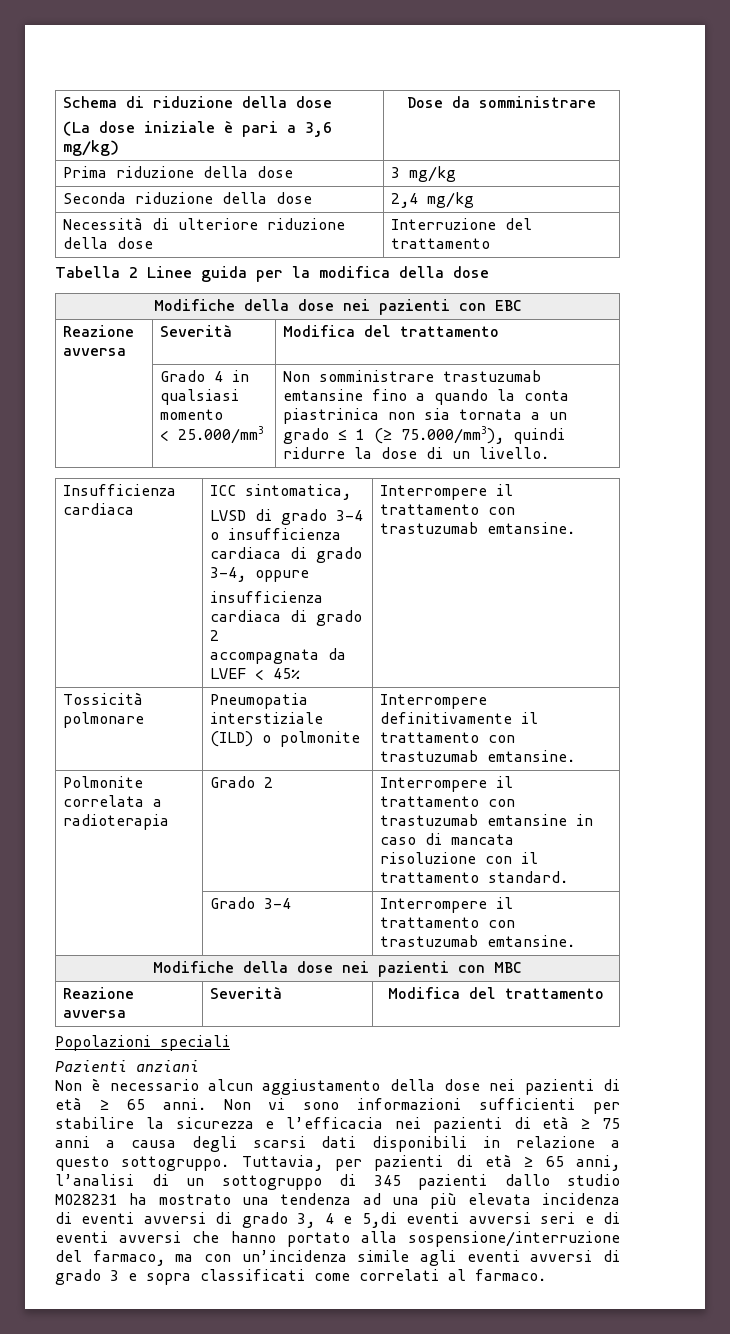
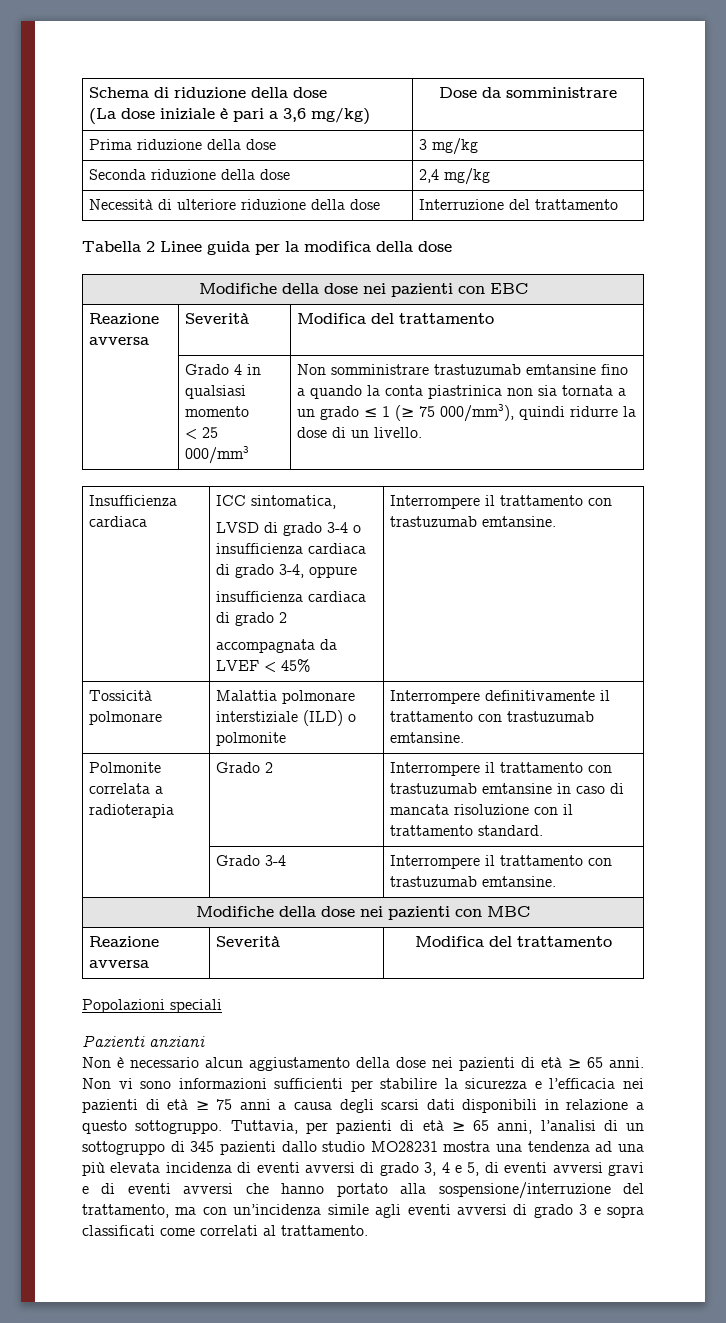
  | Grado 4 in qualsiasi momento
- < 25.000/mm3 | Non somministrare trastuzumab emtansine fino a quando la conta piastrinica non sia tornata a un grado ≤ 1 (≥ 75.000/mm3), quindi ridurre la dose di un livello.
+ < 25 000/mm3 | Non somministrare trastuzumab emtansine fino a quando la conta piastrinica non sia tornata a un grado ≤ 1 (≥ 75 000/mm3), quindi ridurre la dose di un livello.
- Tossicità polmonare | Pneumopatia interstiziale (ILD) o polmonite | Interrompere definitivamente il trattamento con trastuzumab emtansine.
+ Tossicità polmonare | Malattia polmonare interstiziale (ILD) o polmonite | Interrompere definitivamente il trattamento con trastuzumab emtansine.
- Tuttavia, per pazienti di età ≥ 65 anni, l’analisi di un sottogruppo di 345 pazienti dallo studio MO28231 ha mostrato una tendenza ad una più elevata incidenza di eventi avversi di grado 3, 4 e 5,di eventi avversi seri e di eventi avversi che hanno portato alla sospensione/interruzione del farmaco, ma con un’incidenza simile agli eventi avversi di grado 3 e sopra classificati come correlati al farmaco.
+ Tuttavia, per pazienti di età ≥ 65 anni, l’analisi di un sottogruppo di 345 pazienti dallo studio MO28231 mostra una tendenza ad una più elevata incidenza di eventi avversi di grado 3, 4 e 5, di eventi avversi gravi e di eventi avversi che hanno portato alla sospensione/interruzione del trattamento, ma con un’incidenza simile agli eventi avversi di grado 3 e sopra classificati come correlati al trattamento.

